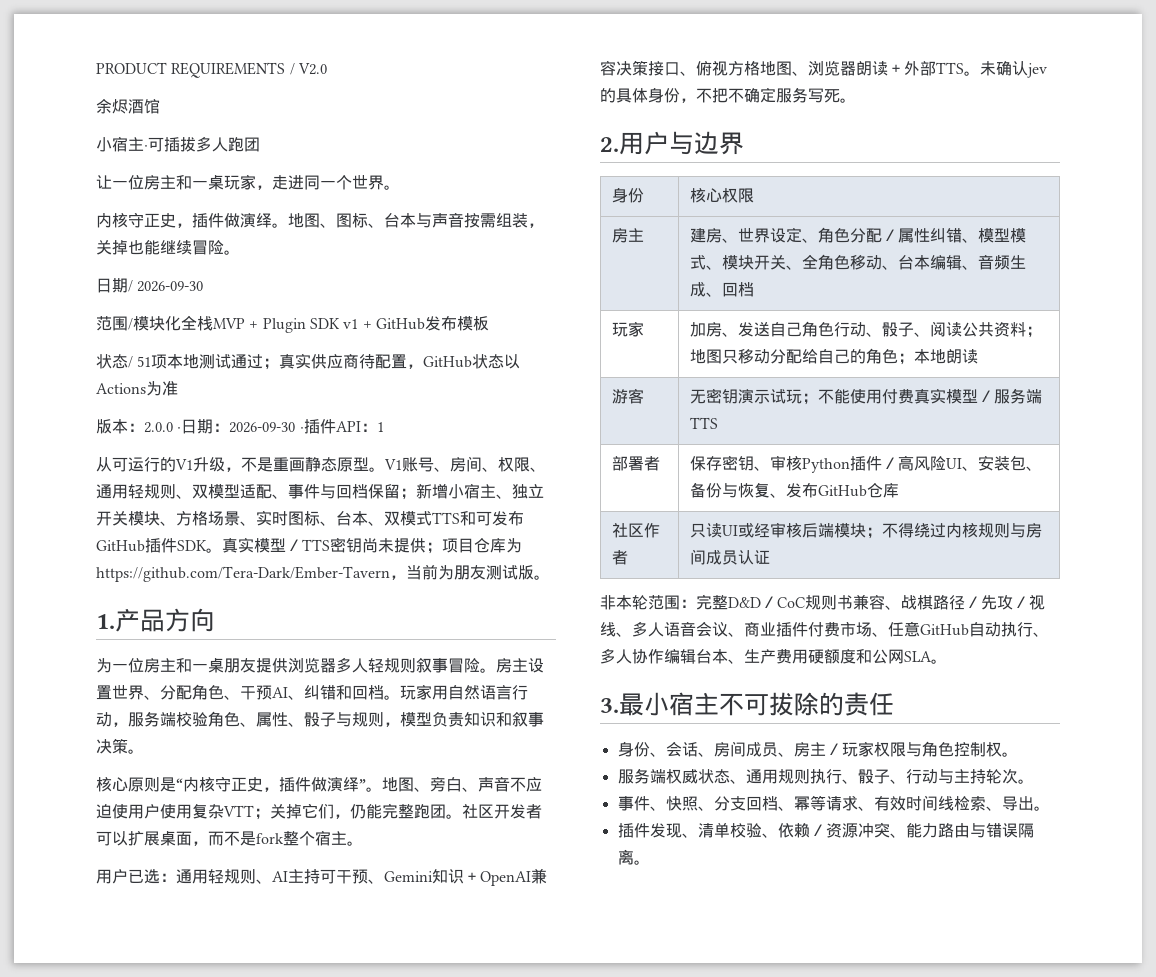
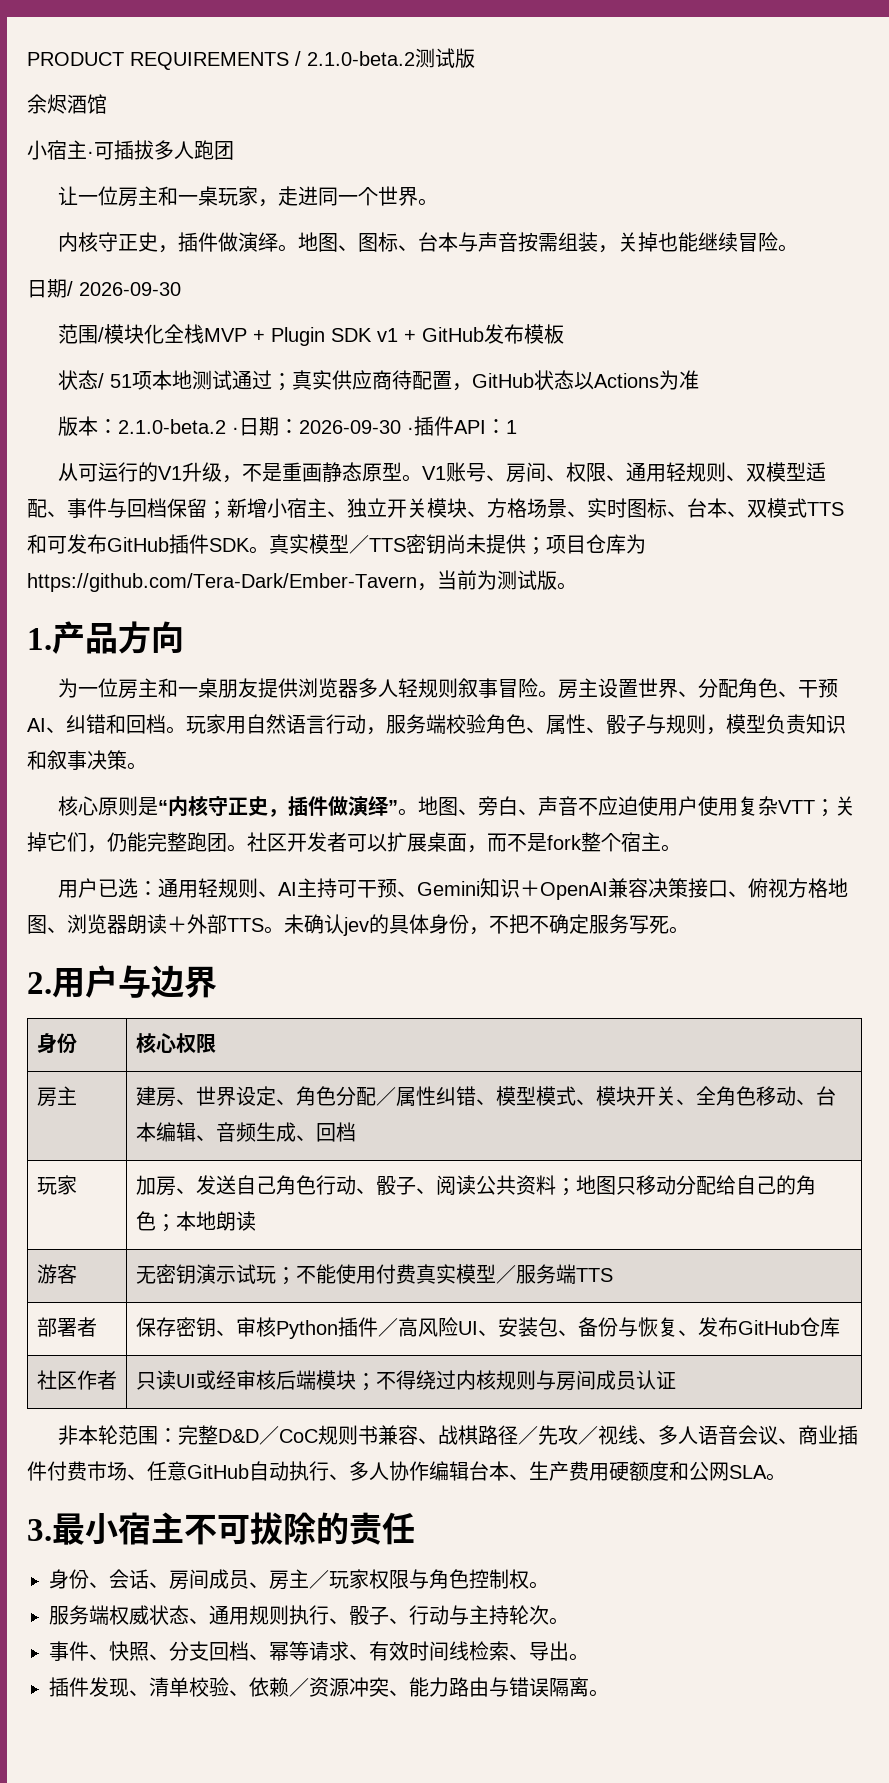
- PRODUCT REQUIREMENTS / V2.0
+ PRODUCT REQUIREMENTS / 2.1.0-beta.2测试版
- 版本：2.0.0 ·日期：2026-09-30 ·插件API：1
+ 版本：2.1.0-beta.2 ·日期：2026-09-30 ·插件API：1
- 真实模型／TTS密钥尚未提供；项目仓库为https://github.com/Tera-Dark/Ember-Tavern，当前为朋友测试版。
+ 真实模型／TTS密钥尚未提供；项目仓库为https://github.com/Tera-Dark/Ember-Tavern，当前为测试版。

